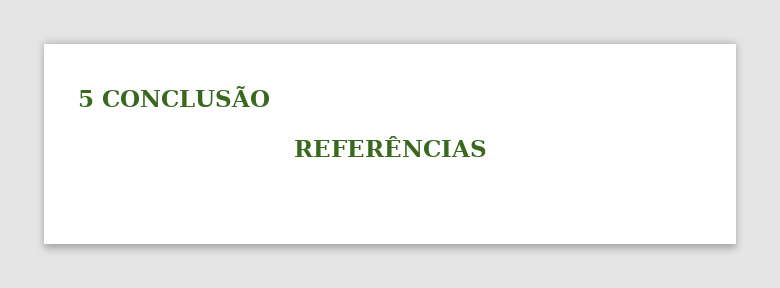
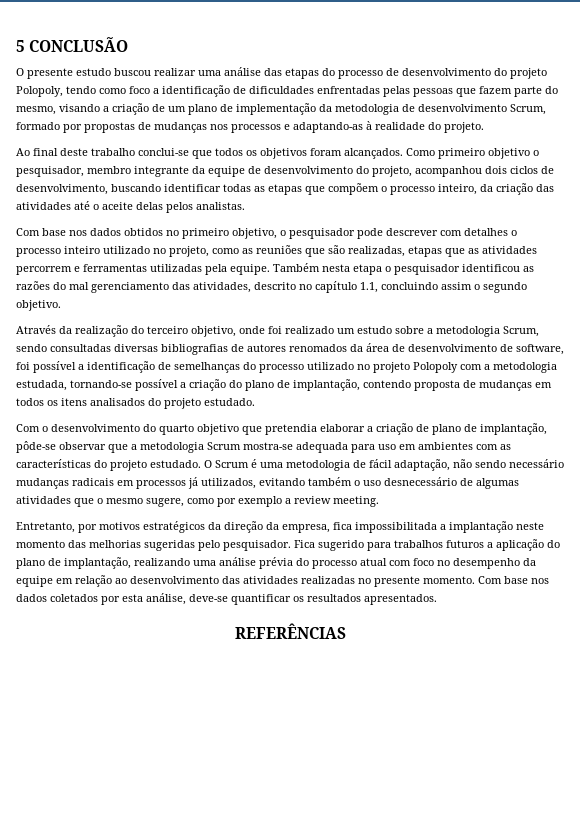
+ O presente estudo buscou realizar uma análise das etapas do processo de desenvolvimento do projeto Polopoly, tendo como foco a identificação de dificuldades enfrentadas pelas pessoas que fazem parte do mesmo, visando a criação de um plano de implementação da metodologia de desenvolvimento Scrum, formado por propostas de mudanças nos processos e adaptando-as à realidade do projeto.
+ Ao final deste trabalho conclui-se que todos os objetivos foram alcançados. Como primeiro objetivo o pesquisador, membro integrante da equipe de desenvolvimento do projeto, acompanhou dois ciclos de desenvolvimento, buscando identificar todas as etapas que compõem o processo inteiro, da criação das atividades até o aceite delas pelos analistas.
+ Com base nos dados obtidos no primeiro objetivo, o pesquisador pode descrever com detalhes o processo inteiro utilizado no projeto, como as reuniões que são realizadas, etapas que as atividades percorrem e ferramentas utilizadas pela equipe. Também nesta etapa o pesquisador identificou as razões do mal gerenciamento das atividades, descrito no capítulo 1.1, concluindo assim o segundo objetivo.
+ Através da realização do terceiro objetivo, onde foi realizado um estudo sobre a metodologia Scrum, sendo consultadas diversas bibliografias de autores renomados da área de desenvolvimento de software, foi possível a identificação de semelhanças do processo utilizado no projeto Polopoly com a metodologia estudada, tornando-se possível a criação do plano de implantação, contendo proposta de mudanças em todos os itens analisados do projeto estudado.
+ Com o desenvolvimento do quarto objetivo que pretendia elaborar a criação de plano de implantação, pôde-se observar que a metodologia Scrum mostra-se adequada para uso em ambientes com as características do projeto estudado. O Scrum é uma metodologia de fácil adaptação, não sendo necessário mudanças radicais em processos já utilizados, evitando também o uso desnecessário de algumas atividades que o mesmo sugere, como por exemplo a review meeting.
+ Entretanto, por motivos estratégicos da direção da empresa, fica impossibilitada a implantação neste momento das melhorias sugeridas pelo pesquisador. Fica sugerido para trabalhos futuros a aplicação do plano de implantação, realizando uma análise prévia do processo atual com foco no desempenho da equipe em relação ao desenvolvimento das atividades realizadas no presente momento. Com base nos dados coletados por esta análise, deve-se quantificar os resultados apresentados.

